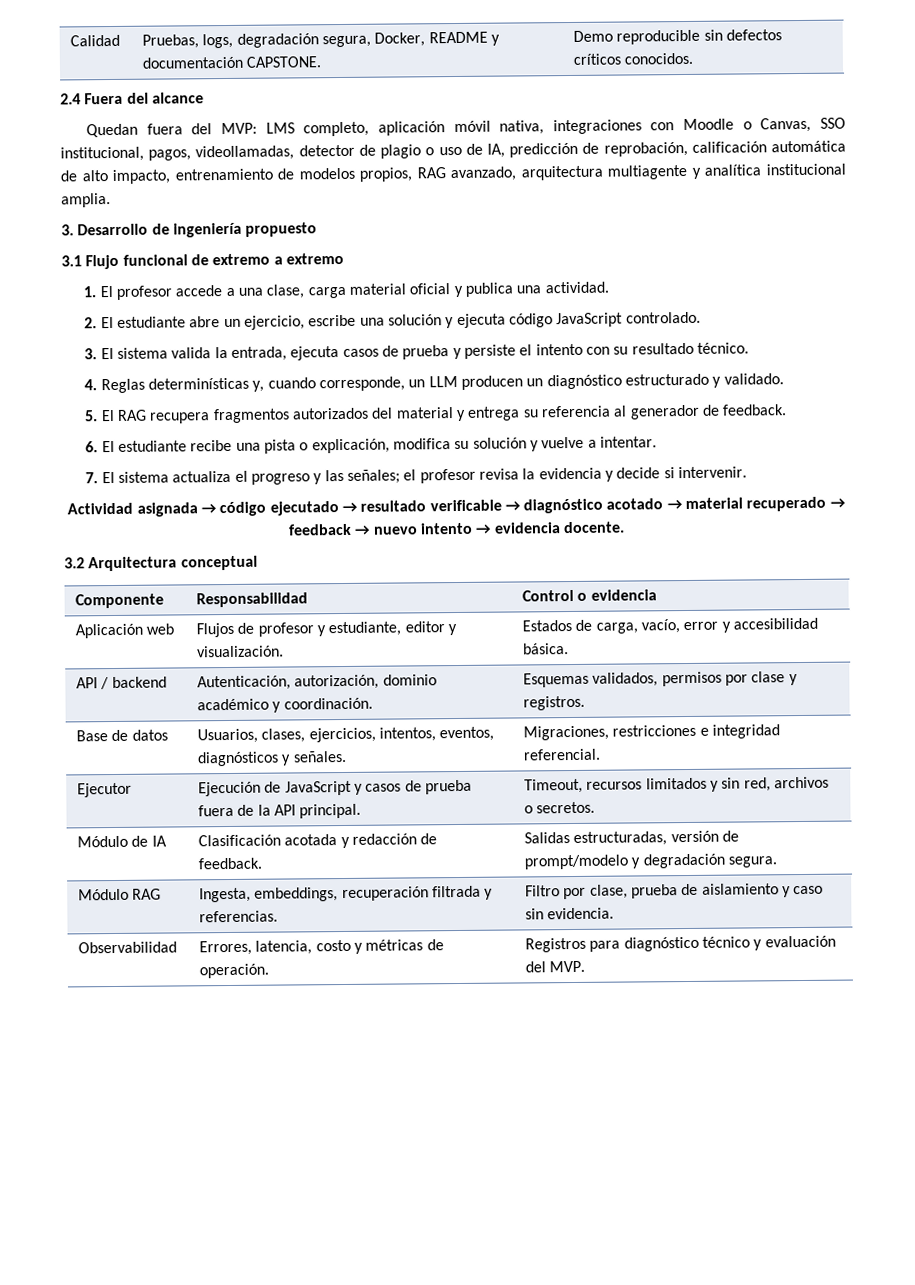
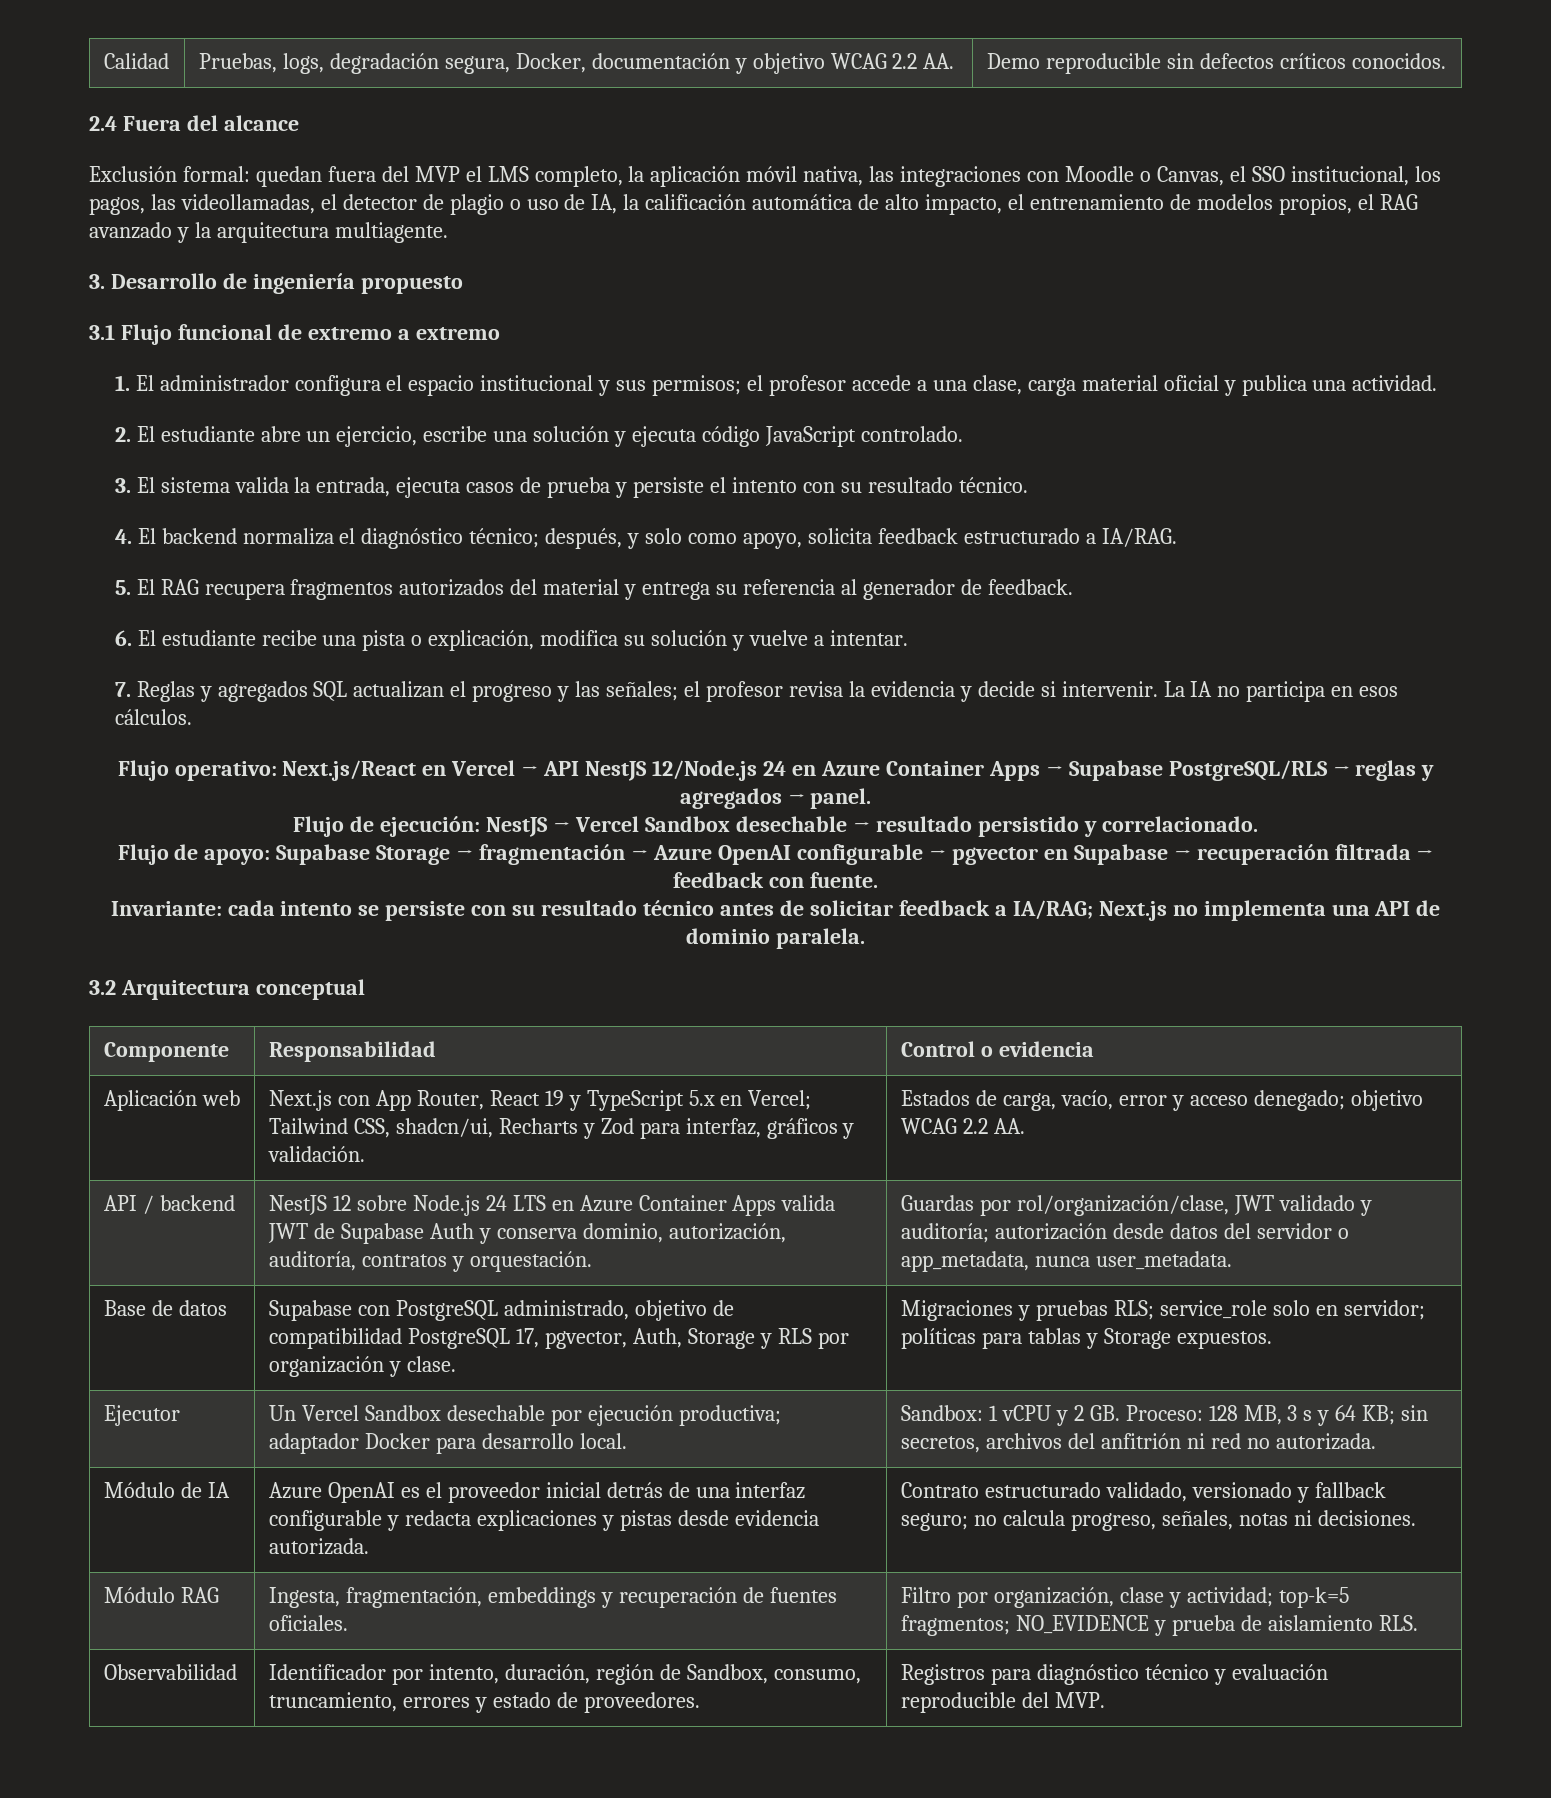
- Calidad | Pruebas, logs, degradación segura, Docker, README y documentación CAPSTONE. | Demo reproducible sin defectos críticos conocidos.
+ Calidad | Pruebas, logs, degradación segura, Docker, documentación y objetivo WCAG 2.2 AA. | Demo reproducible sin defectos críticos conocidos.
- Quedan fuera del MVP: LMS completo, aplicación móvil nativa, integraciones con Moodle o Canvas, SSO institucional, pagos, videollamadas, detector de plagio o uso de IA, predicción de reprobación, calificación automática de alto impacto, entrenamiento de modelos propios, RAG avanzado, arquitectura multiagente y analítica institucional amplia.
+ Exclusión formal: quedan fuera del MVP el LMS completo, la aplicación móvil nativa, las integraciones con Moodle o Canvas, el SSO institucional, los pagos, las videollamadas, el detector de plagio o uso de IA, la calificación automática de alto impacto, el entrenamiento de modelos propios, el RAG avanzado y la arquitectura multiagente.
- 1. El profesor accede a una clase, carga material oficial y publica una actividad.
+ 1. El administrador configura el espacio institucional y sus permisos; el profesor accede a una clase, carga material oficial y publica una actividad.
- 4. Reglas determinísticas y, cuando corresponde, un LLM producen un diagnóstico estructurado y validado.
+ 4. El backend normaliza el diagnóstico técnico; después, y solo como apoyo, solicita feedback estructurado a IA/RAG.
- 7. El sistema actualiza el progreso y las señales; el profesor revisa la evidencia y decide si intervenir.
- Actividad asignada → código ejecutado → resultado verificable → diagnóstico acotado → material recuperado → feedback → nuevo intento → evidencia docente.
+ 7. Reglas y agregados SQL actualizan el progreso y las señales; el profesor revisa la evidencia y decide si intervenir. La IA no participa en esos cálculos.
+ Flujo operativo: Next.js/React en Vercel → API NestJS 12/Node.js 24 en Azure Container Apps → Supabase PostgreSQL/RLS → reglas y agregados → panel.
+ Flujo de ejecución: NestJS → Vercel Sandbox desechable → resultado persistido y correlacionado.
+ Flujo de apoyo: Supabase Storage → fragmentación → Azure OpenAI configurable → pgvector en Supabase → recuperación filtrada → feedback con fuente.
+ Invariante: cada intento se persiste con su resultado técnico antes de solicitar feedback a IA/RAG; Next.js no implementa una API de dominio paralela.
- Aplicación web | Flujos de profesor y estudiante, editor y visualización. | Estados de carga, vacío, error y accesibilidad básica.
- API / backend | Autenticación, autorización, dominio académico y coordinación. | Esquemas validados, permisos por clase y registros.
- Base de datos | Usuarios, clases, ejercicios, intentos, eventos, diagnósticos y señales. | Migraciones, restricciones e integridad referencial.
- Ejecutor | Ejecución de JavaScript y casos de prueba fuera de la API principal. | Timeout, recursos limitados y sin red, archivos o secretos.
- Módulo de IA | Clasificación acotada y redacción de feedback. | Salidas estructuradas, versión de prompt/modelo y degradación segura.
- Módulo RAG | Ingesta, embeddings, recuperación filtrada y referencias. | Filtro por clase, prueba de aislamiento y caso sin evidencia.
- Observabilidad | Errores, latencia, costo y métricas de operación. | Registros para diagnóstico técnico y evaluación del MVP.
+ Aplicación web | Next.js con App Router, React 19 y TypeScript 5.x en Vercel; Tailwind CSS, shadcn/ui, Recharts y Zod para interfaz, gráficos y validación. | Estados de carga, vacío, error y acceso denegado; objetivo WCAG 2.2 AA.
+ API / backend | NestJS 12 sobre Node.js 24 LTS en Azure Container Apps valida JWT de Supabase Auth y conserva dominio, autorización, auditoría, contratos y orquestación. | Guardas por rol/organización/clase, JWT validado y auditoría; autorización desde datos del servidor o app_metadata, nunca user_metadata.
+ Base de datos | Supabase con PostgreSQL administrado, objetivo de compatibilidad PostgreSQL 17, pgvector, Auth, Storage y RLS por organización y clase. | Migraciones y pruebas RLS; service_role solo en servidor; políticas para tablas y Storage expuestos.
+ Ejecutor | Un Vercel Sandbox desechable por ejecución productiva; adaptador Docker para desarrollo local. | Sandbox: 1 vCPU y 2 GB. Proceso: 128 MB, 3 s y 64 KB; sin secretos, archivos del anfitrión ni red no autorizada.
+ Módulo de IA | Azure OpenAI es el proveedor inicial detrás de una interfaz configurable y redacta explicaciones y pistas desde evidencia autorizada. | Contrato estructurado validado, versionado y fallback seguro; no calcula progreso, señales, notas ni decisiones.
+ Módulo RAG | Ingesta, fragmentación, embeddings y recuperación de fuentes oficiales. | Filtro por organización, clase y actividad; top-k=5 fragmentos; NO_EVIDENCE y prueba de aislamiento RLS.
+ Observabilidad | Identificador por intento, duración, región de Sandbox, consumo, truncamiento, errores y estado de proveedores. | Registros para diagnóstico técnico y evaluación reproducible del MVP.

